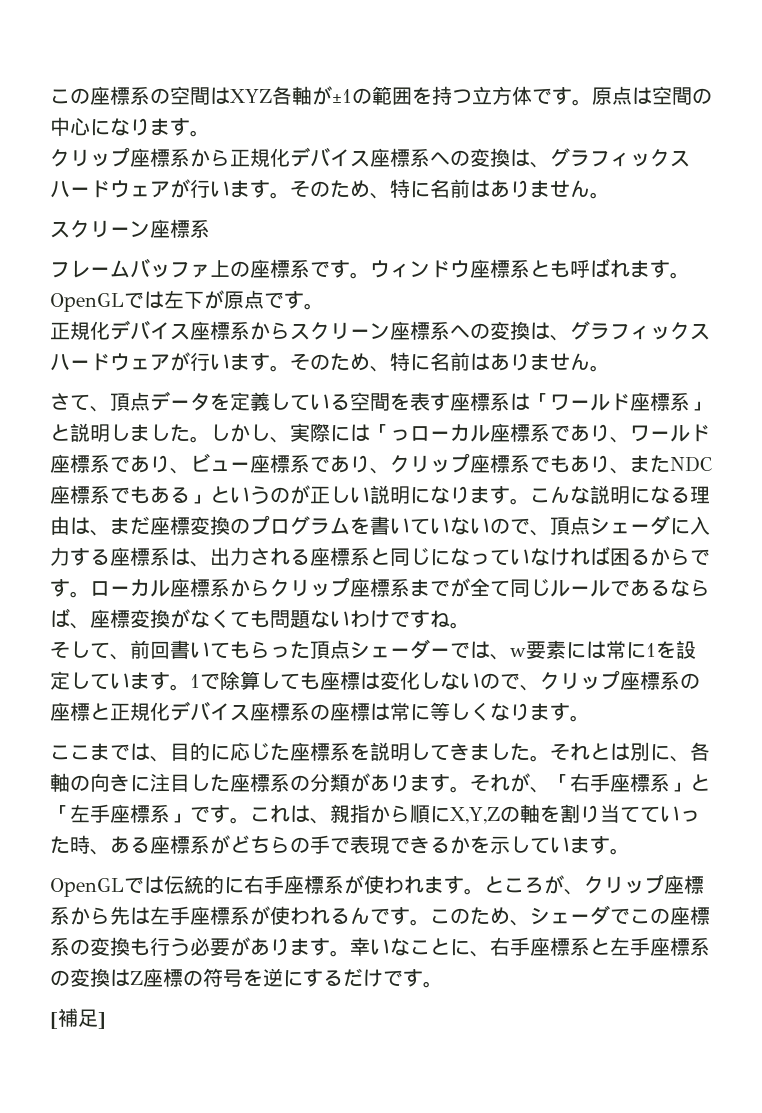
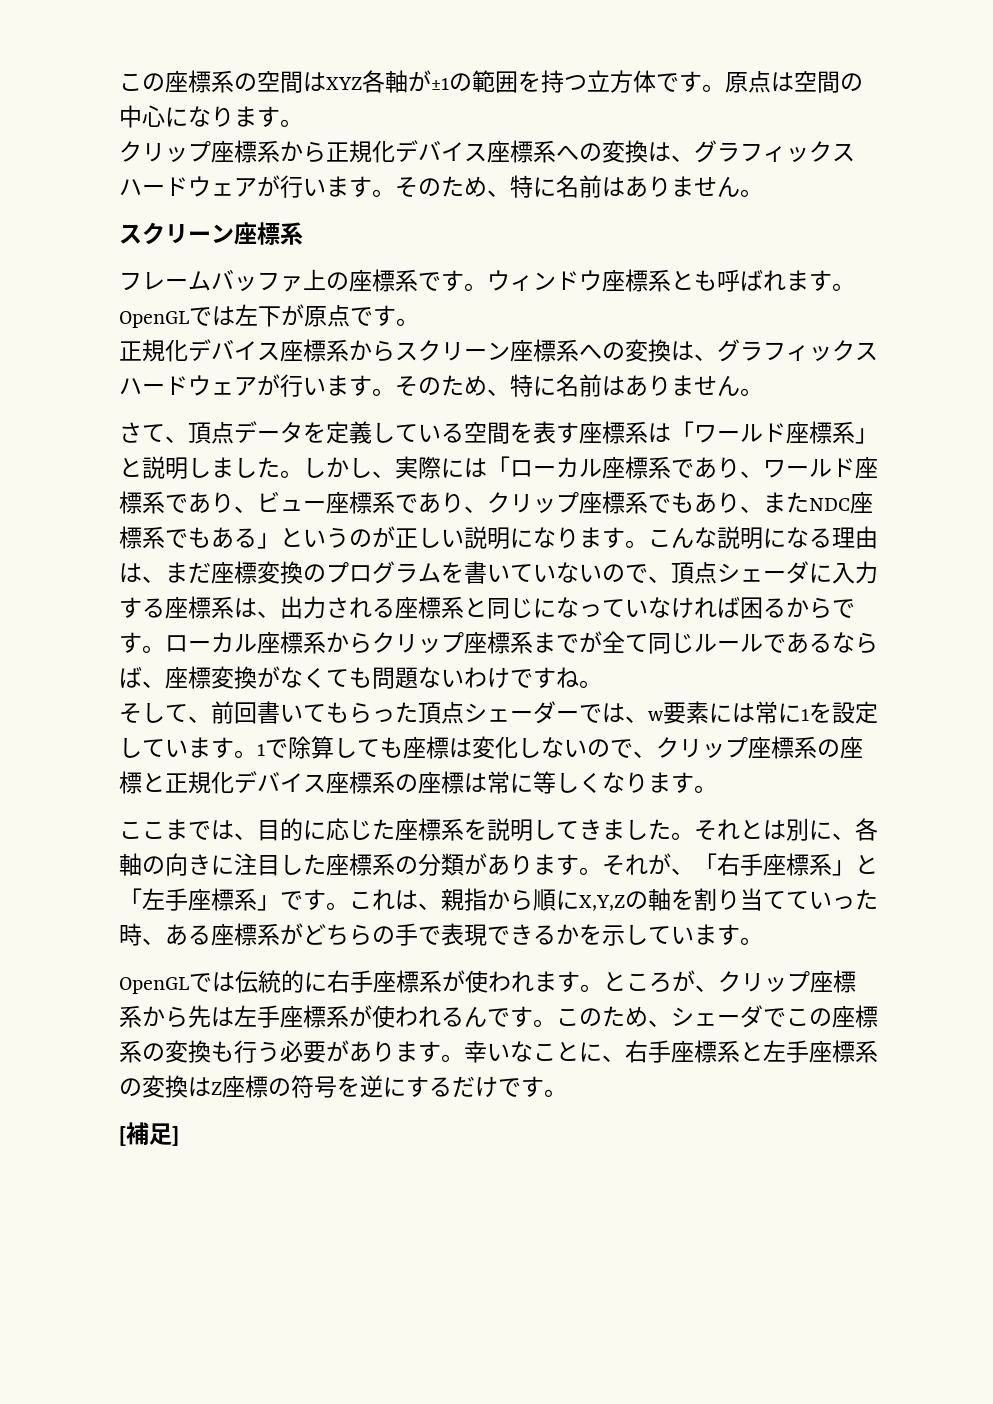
- しかし、実際には「っローカル座標系であり、ワールド座標系であり、ビュー座標系であり、クリップ座標系でもあり、またNDC座標系でもある」というのが正しい説明になります。
+ しかし、実際には「ローカル座標系であり、ワールド座標系であり、ビュー座標系であり、クリップ座標系でもあり、またNDC座標系でもある」というのが正しい説明になります。

